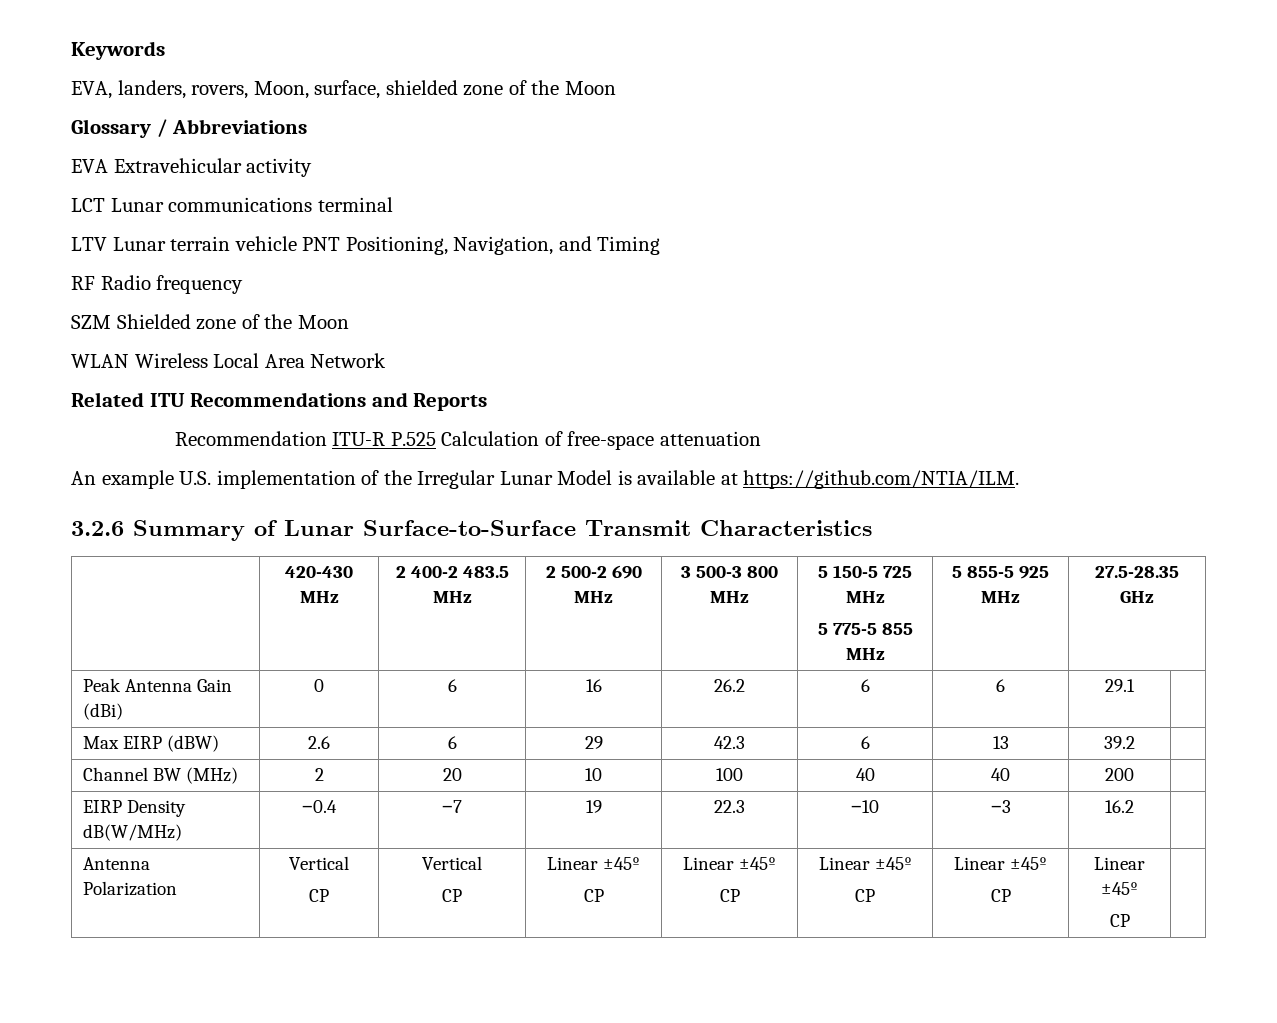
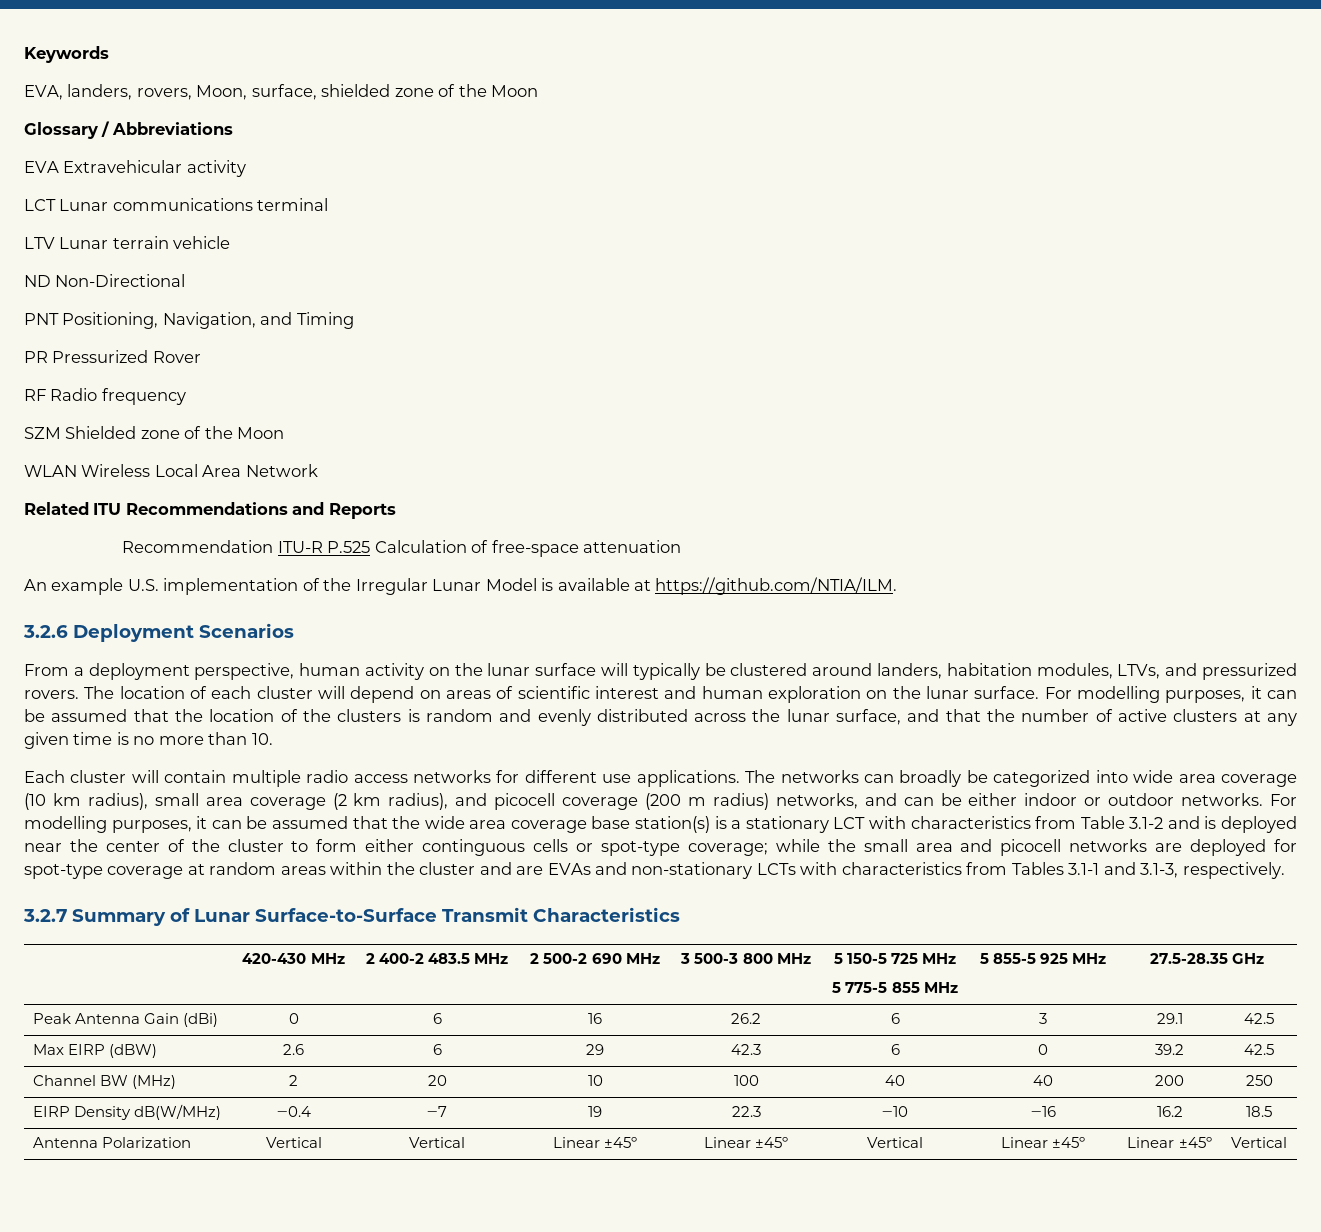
- LTV Lunar terrain vehicle PNT Positioning, Navigation, and Timing
+ LTV Lunar terrain vehicle
+ ND Non-Directional
+ PNT Positioning, Navigation, and Timing
+ PR Pressurized Rover
- 3.2.6 Summary of Lunar Surface-to-Surface Transmit Characteristics
+ 3.2.6 Deployment Scenarios
+ From a deployment perspective, human activity on the lunar surface will typically be clustered around landers, habitation modules, LTVs, and pressurized rovers. The location of each cluster will depend on areas of scientific interest and human exploration on the lunar surface. For modelling purposes, it can be assumed that the location of the clusters is random and evenly distributed across the lunar surface, and that the number of active clusters at any given time is no more than 10.
+ Each cluster will contain multiple radio access networks for different use applications. The networks can broadly be categorized into wide area coverage (10 km radius), small area coverage (2 km radius), and picocell coverage (200 m radius) networks, and can be either indoor or outdoor networks. For modelling purposes, it can be assumed that the wide area coverage base station(s) is a stationary LCT with characteristics from Table 3.1-2 and is deployed near the center of the cluster to form either continguous cells or spot-type coverage; while the small area and picocell networks are deployed for spot-type coverage at random areas within the cluster and are EVAs and non-stationary LCTs with characteristics from Tables 3.1-1 and 3.1-3, respectively.
+ 3.2.7 Summary of Lunar Surface-to-Surface Transmit Characteristics
- Peak Antenna Gain (dBi) | 0 | 6 | 16 | 26.2 | 6 | 6 | 29.1 |
+ Peak Antenna Gain (dBi) | 0 | 6 | 16 | 26.2 | 6 | 3 | 29.1 | 42.5
- Max EIRP (dBW) | 2.6 | 6 | 29 | 42.3 | 6 | 13 | 39.2 |
+ Max EIRP (dBW) | 2.6 | 6 | 29 | 42.3 | 6 | 0 | 39.2 | 42.5
- Channel BW (MHz) | 2 | 20 | 10 | 100 | 40 | 40 | 200 |
+ Channel BW (MHz) | 2 | 20 | 10 | 100 | 40 | 40 | 200 | 250
- EIRP Density dB(W/MHz) | ‒0.4 | ‒7 | 19 | 22.3 | ‒10 | ‒3 | 16.2 |
+ EIRP Density dB(W/MHz) | ‒0.4 | ‒7 | 19 | 22.3 | ‒10 | ‒16 | 16.2 | 18.5
- Antenna Polarization | Vertical
- CP | Vertical
- CP | Linear ±45º
- CP | Linear ±45º
- CP | Linear ±45º
- CP | Linear ±45º
- CP | Linear ±45º
- CP |
+ Antenna Polarization | Vertical | Vertical | Linear ±45º | Linear ±45º | Vertical | Linear ±45º | Linear ±45º | Vertical

